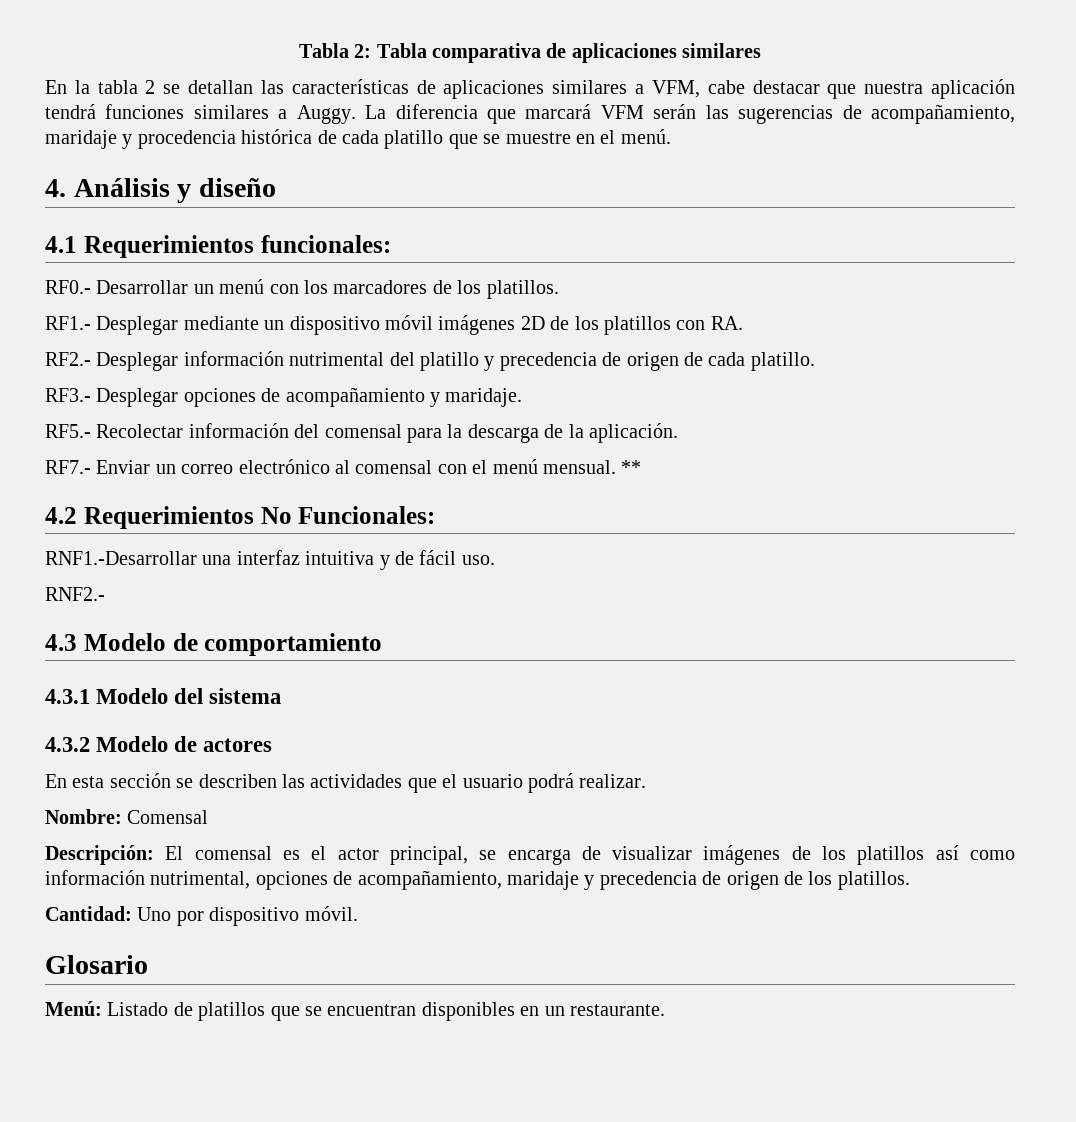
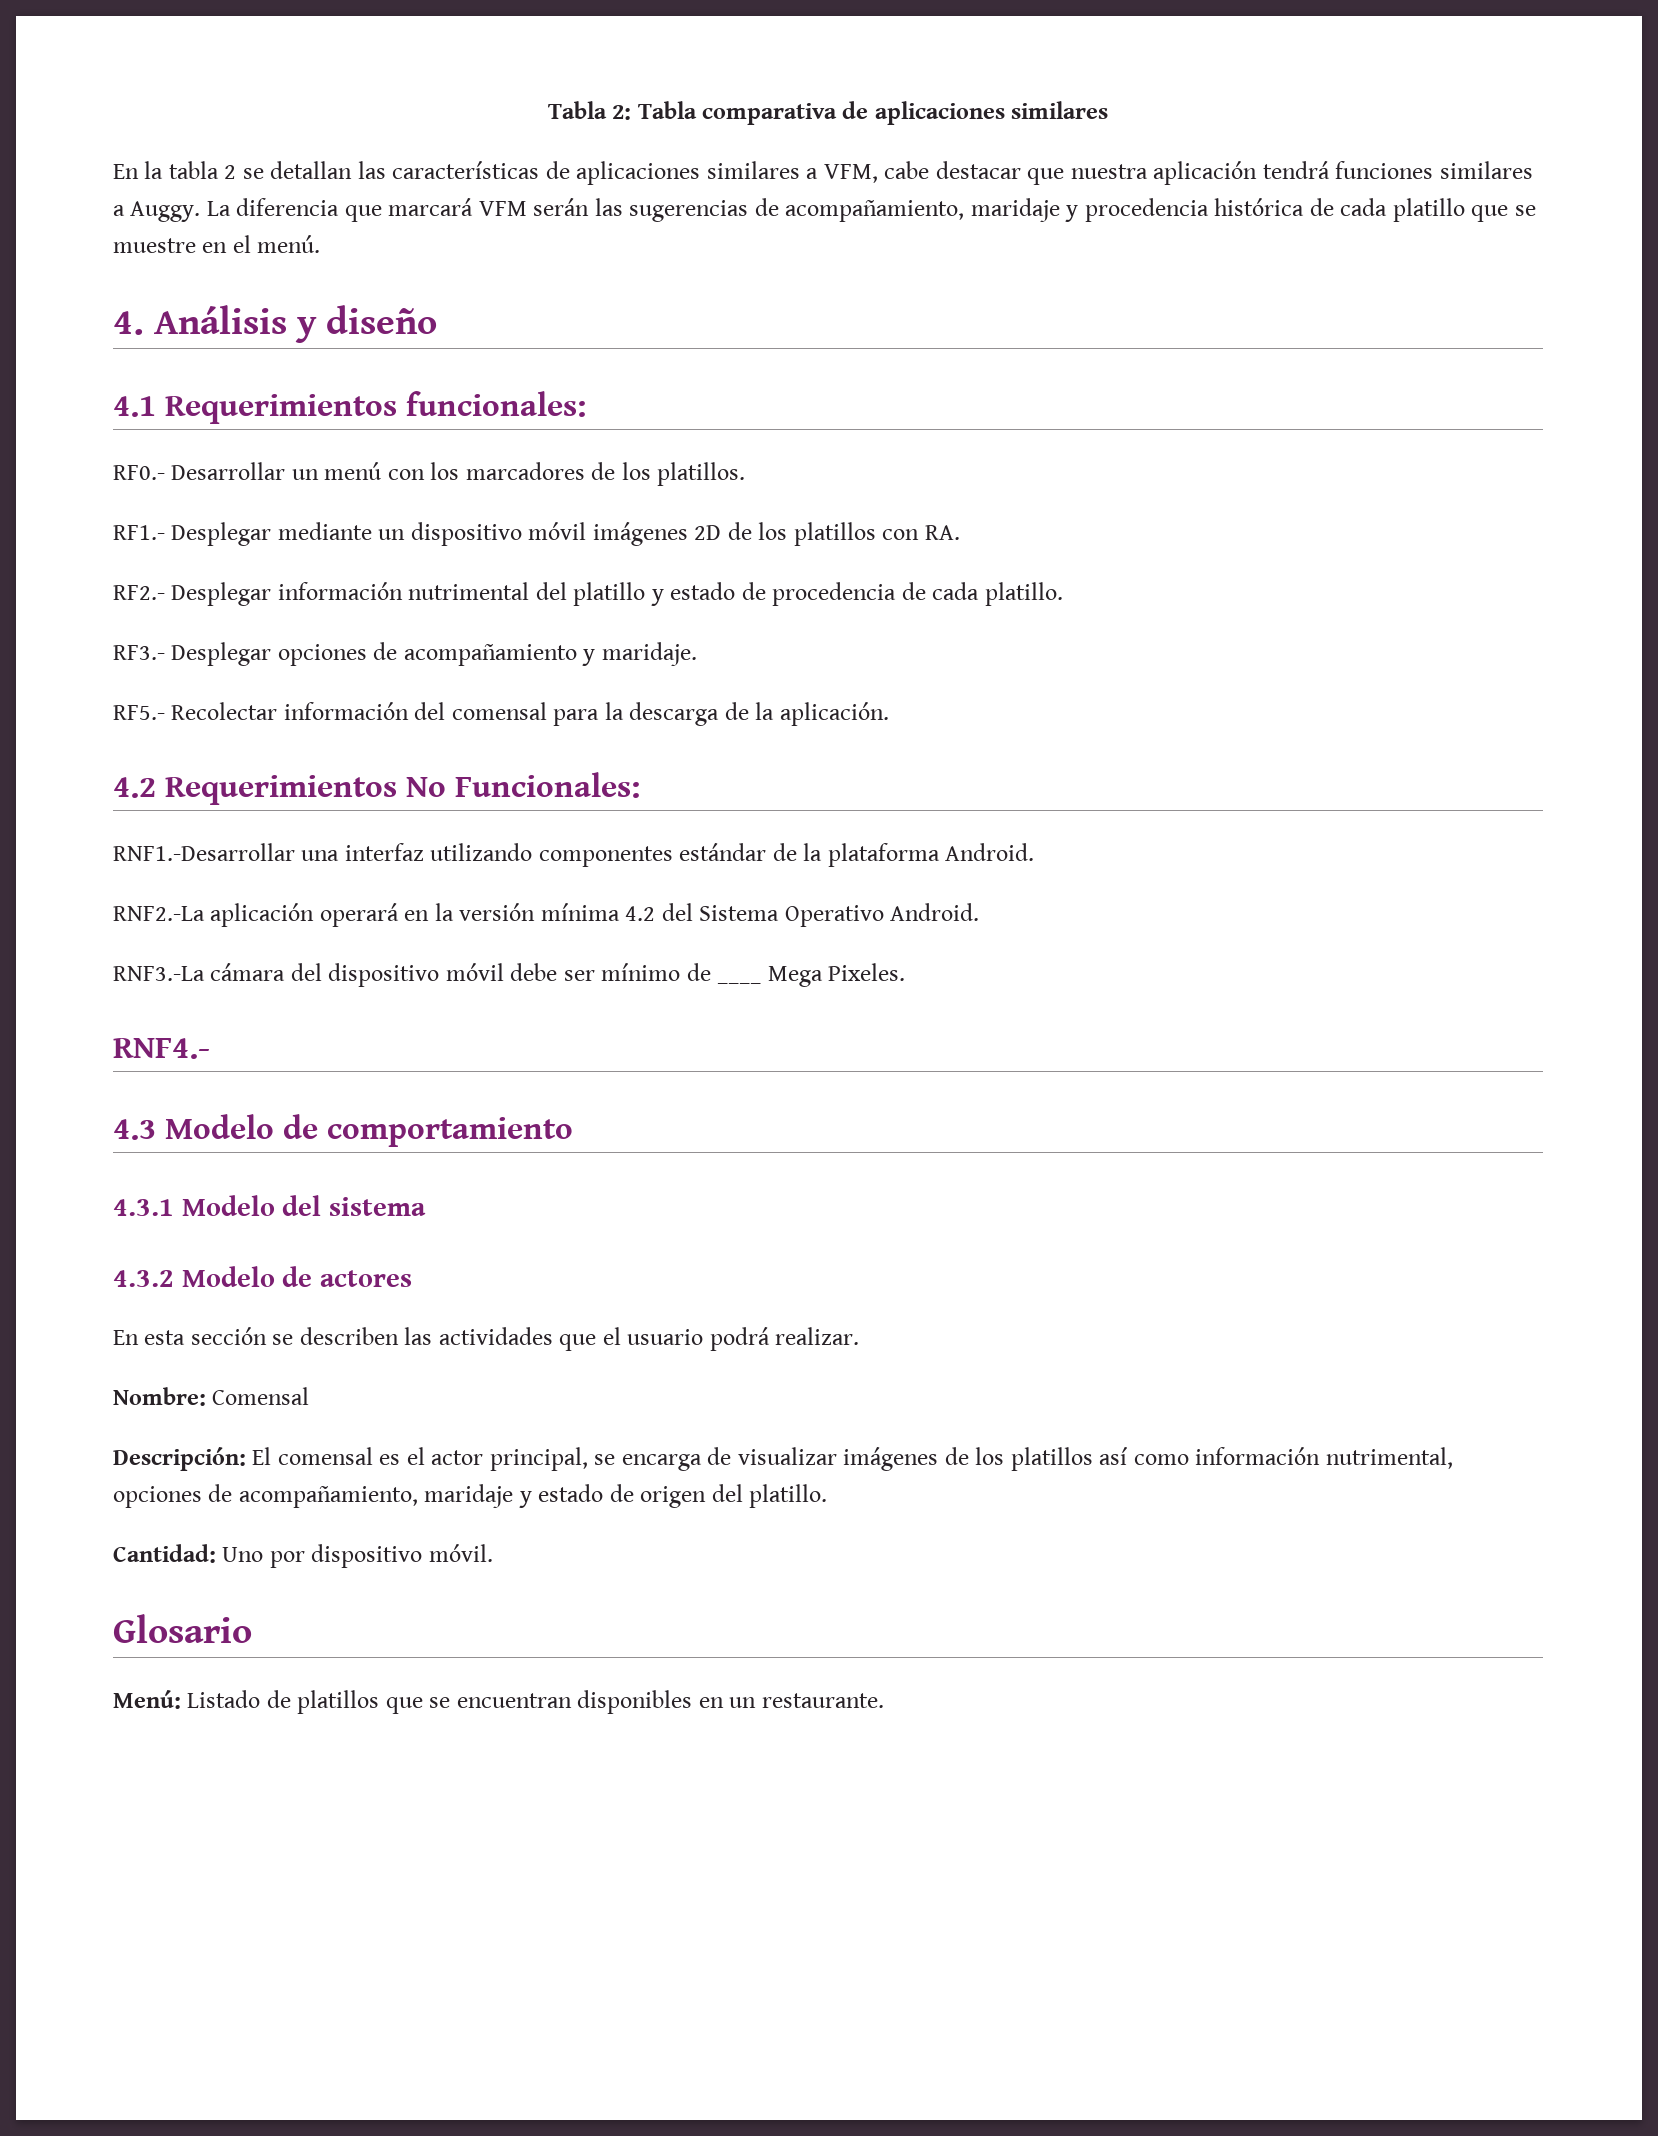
- RF2.- Desplegar información nutrimental del platillo y precedencia de origen de cada platillo.
+ RF2.- Desplegar información nutrimental del platillo y estado de procedencia de cada platillo.
- RF7.- Enviar un correo electrónico al comensal con el menú mensual. **
- RNF1.-Desarrollar una interfaz intuitiva y de fácil uso.
- RNF2.-
+ RNF1.-Desarrollar una interfaz utilizando componentes estándar de la plataforma Android.
+ RNF2.-La aplicación operará en la versión mínima 4.2 del Sistema Operativo Android.
+ RNF3.-La cámara del dispositivo móvil debe ser mínimo de ____ Mega Pixeles.
+ RNF4.-
- Descripción: El comensal es el actor principal, se encarga de visualizar imágenes de los platillos así como información nutrimental, opciones de acompañamiento, maridaje y precedencia de origen de los platillos.
+ Descripción: El comensal es el actor principal, se encarga de visualizar imágenes de los platillos así como información nutrimental, opciones de acompañamiento, maridaje y estado de origen del platillo.

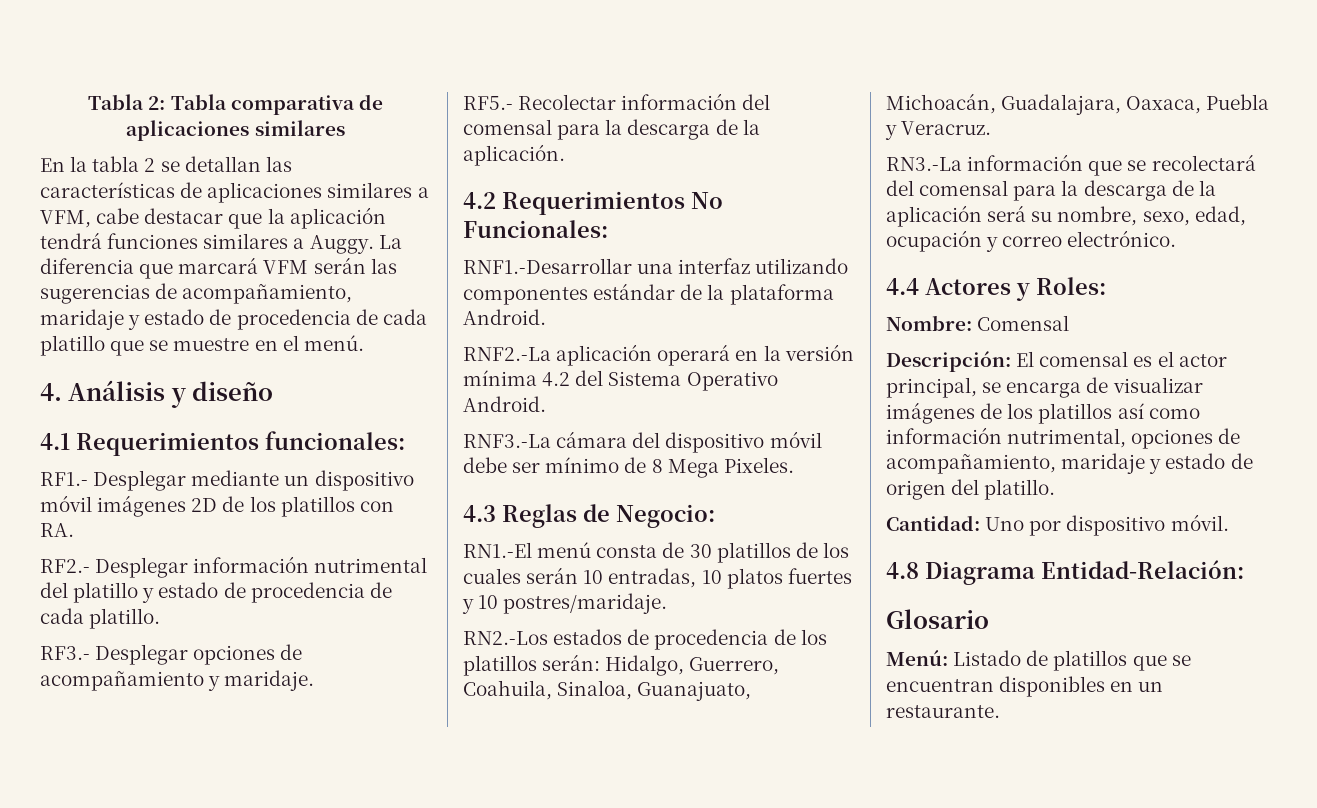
- En la tabla 2 se detallan las características de aplicaciones similares a VFM, cabe destacar que nuestra aplicación tendrá funciones similares a Auggy.
+ En la tabla 2 se detallan las características de aplicaciones similares a VFM, cabe destacar que la aplicación tendrá funciones similares a Auggy.
- La diferencia que marcará VFM serán las sugerencias de acompañamiento, maridaje y procedencia histórica de cada platillo que se muestre en el menú.
+ La diferencia que marcará VFM serán las sugerencias de acompañamiento, maridaje y estado de procedencia de cada platillo que se muestre en el menú.
- RF0.- Desarrollar un menú con los marcadores de los platillos.
- RNF3.-La cámara del dispositivo móvil debe ser mínimo de ____ Mega Pixeles.
+ RNF3.-La cámara del dispositivo móvil debe ser mínimo de 8 Mega Pixeles.
- RNF4.-
- 4.3 Modelo de comportamiento
- 4.3.1 Modelo del sistema
- 4.3.2 Modelo de actores
- En esta sección se describen las actividades que el usuario podrá realizar.
+ 4.3 Reglas de Negocio:
+ RN1.-El menú consta de 30 platillos de los cuales serán 10 entradas, 10 platos fuertes y 10 postres/maridaje.
+ RN2.-Los estados de procedencia de los platillos serán: Hidalgo, Guerrero, Coahuila, Sinaloa, Guanajuato, Michoacán, Guadalajara, Oaxaca, Puebla y Veracruz.
+ RN3.-La información que se recolectará del comensal para la descarga de la aplicación será su nombre, sexo, edad, ocupación y correo electrónico.
+ 4.4 Actores y Roles:
+ 4.8 Diagrama Entidad-Relación:

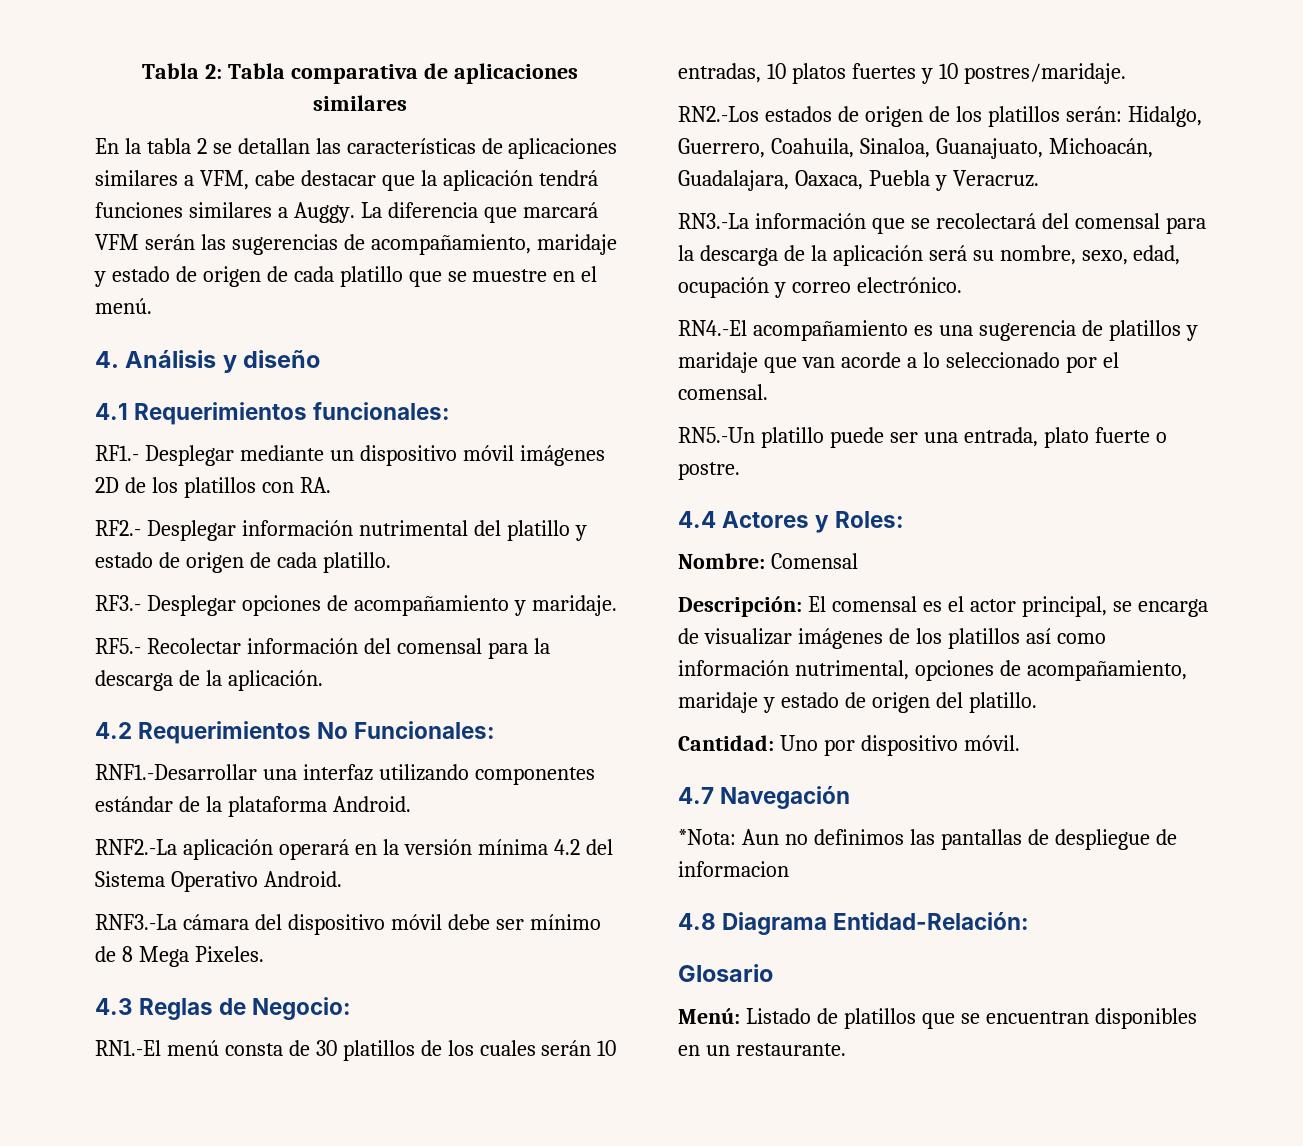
- La diferencia que marcará VFM serán las sugerencias de acompañamiento, maridaje y estado de procedencia de cada platillo que se muestre en el menú.
+ La diferencia que marcará VFM serán las sugerencias de acompañamiento, maridaje y estado de origen de cada platillo que se muestre en el menú.
- RF2.- Desplegar información nutrimental del platillo y estado de procedencia de cada platillo.
+ RF2.- Desplegar información nutrimental del platillo y estado de origen de cada platillo.
- RN2.-Los estados de procedencia de los platillos serán: Hidalgo, Guerrero, Coahuila, Sinaloa, Guanajuato, Michoacán, Guadalajara, Oaxaca, Puebla y Veracruz.
+ RN2.-Los estados de origen de los platillos serán: Hidalgo, Guerrero, Coahuila, Sinaloa, Guanajuato, Michoacán, Guadalajara, Oaxaca, Puebla y Veracruz.
+ RN4.-El acompañamiento es una sugerencia de platillos y maridaje que van acorde a lo seleccionado por el comensal.
+ RN5.-Un platillo puede ser una entrada, plato fuerte o postre.
+ 4.7 Navegación
+ *Nota: Aun no definimos las pantallas de despliegue de informacion

